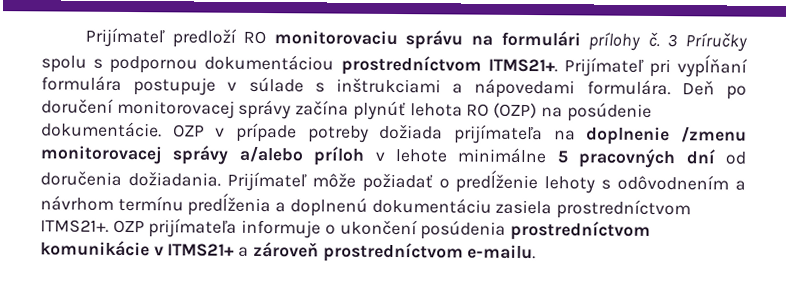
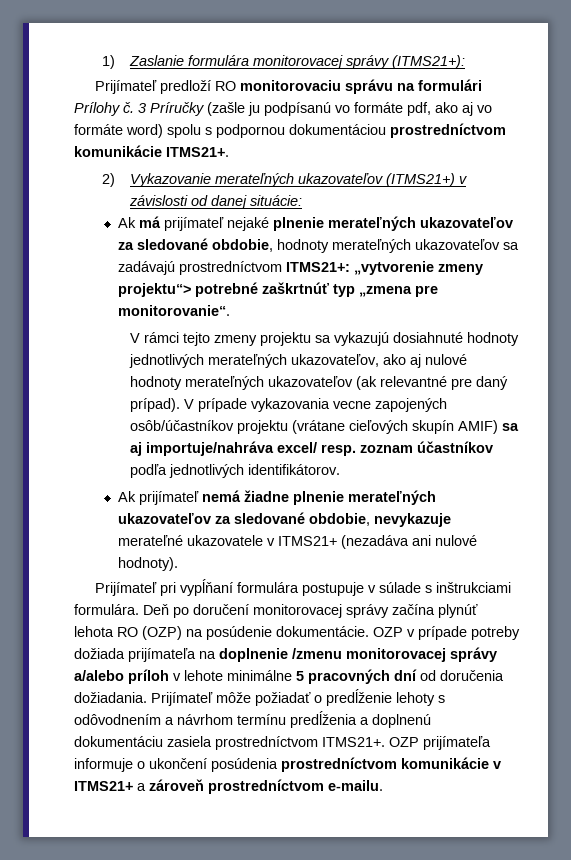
+ 1) Zaslanie formulára monitorovacej správy (ITMS21+):
- Prijímateľ predloží RO monitorovaciu správu na formulári prílohy č.
+ Prijímateľ predloží RO monitorovaciu správu na formulári Prílohy č.
- 3 Príručky spolu s podpornou dokumentáciou prostredníctvom ITMS21+. Prijímateľ pri vypĺňaní formulára postupuje v súlade s inštrukciami a nápovedami formulára.
+ 3 Príručky (zašle ju podpísanú vo formáte pdf, ako aj vo formáte word) spolu s podpornou dokumentáciou prostredníctvom komunikácie ITMS21+.
+ 2) Vykazovanie merateľných ukazovateľov (ITMS21+) v závislosti od danej situácie:
+ Ak má prijímateľ nejaké plnenie merateľných ukazovateľov za sledované obdobie, hodnoty merateľných ukazovateľov sa zadávajú prostredníctvom ITMS21+: „vytvorenie zmeny projektu“> potrebné zaškrtnúť typ „zmena pre monitorovanie“.
+ V rámci tejto zmeny projektu sa vykazujú dosiahnuté hodnoty jednotlivých merateľných ukazovateľov, ako aj nulové hodnoty merateľných ukazovateľov (ak relevantné pre daný prípad). V prípade vykazovania vecne zapojených osôb/účastníkov projektu (vrátane cieľových skupín AMIF) sa aj importuje/nahráva excel/ resp. zoznam účastníkov podľa jednotlivých identifikátorov.
+ Ak prijímateľ nemá žiadne plnenie merateľných ukazovateľov za sledované obdobie, nevykazuje merateľné ukazovatele v ITMS21+ (nezadáva ani nulové hodnoty).
+ Prijímateľ pri vypĺňaní formulára postupuje v súlade s inštrukciami formulára.

